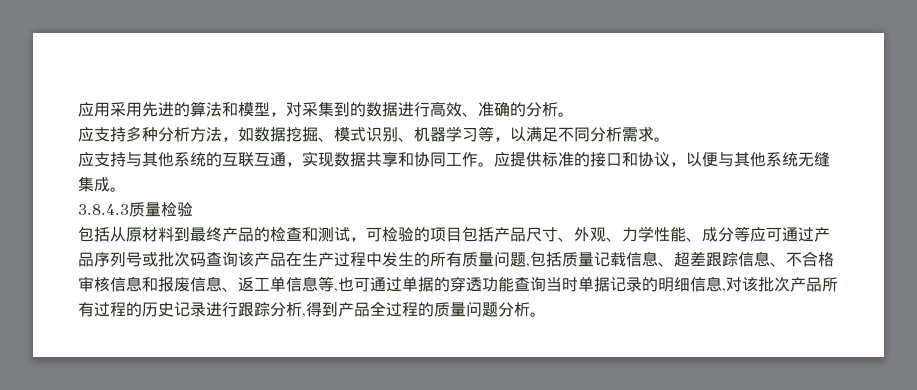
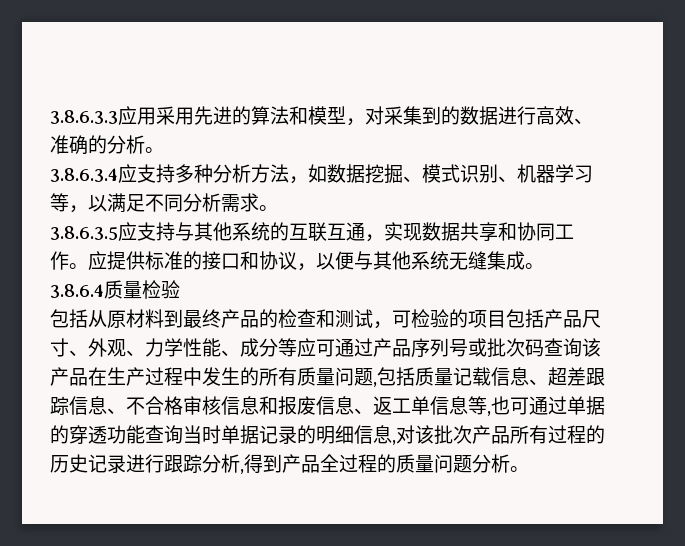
- 应用采用先进的算法和模型，对采集到的数据进行高效、准确的分析。
+ 3.8.6.3.3应用采用先进的算法和模型，对采集到的数据进行高效、准确的分析。
- 应支持多种分析方法，如数据挖掘、模式识别、机器学习等，以满足不同分析需求。
+ 3.8.6.3.4应支持多种分析方法，如数据挖掘、模式识别、机器学习等，以满足不同分析需求。
- 应支持与其他系统的互联互通，实现数据共享和协同工作。
+ 3.8.6.3.5应支持与其他系统的互联互通，实现数据共享和协同工作。
- 3.8.4.3质量检验
+ 3.8.6.4质量检验

